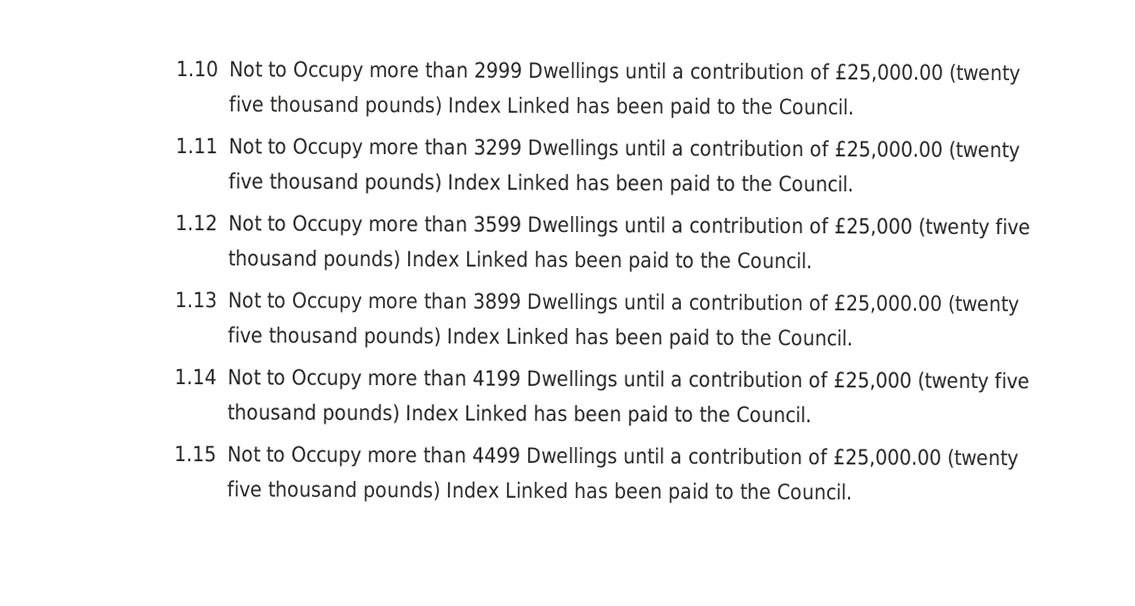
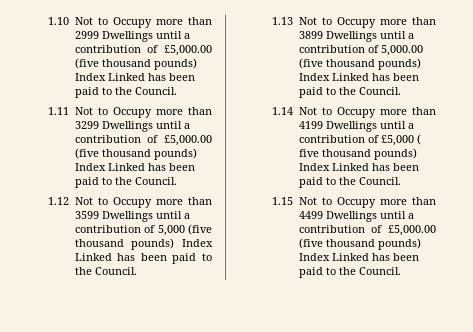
- 1.10 Not to Occupy more than 2999 Dwellings until a contribution of £25,000.00 (twenty five thousand pounds) Index Linked has been paid to the Council.
+ 1.10 Not to Occupy more than 2999 Dwellings until a contribution of £5,000.00 (five thousand pounds) Index Linked has been paid to the Council.
- 1.11 Not to Occupy more than 3299 Dwellings until a contribution of £25,000.00 (twenty five thousand pounds) Index Linked has been paid to the Council.
+ 1.11 Not to Occupy more than 3299 Dwellings until a contribution of £5,000.00 (five thousand pounds) Index Linked has been paid to the Council.
- 1.12 Not to Occupy more than 3599 Dwellings until a contribution of £25,000 (twenty five thousand pounds) Index Linked has been paid to the Council.
+ 1.12 Not to Occupy more than 3599 Dwellings until a contribution of 5,000 (five thousand pounds) Index Linked has been paid to the Council.
- 1.13 Not to Occupy more than 3899 Dwellings until a contribution of £25,000.00 (twenty five thousand pounds) Index Linked has been paid to the Council.
+ 1.13 Not to Occupy more than 3899 Dwellings until a contribution of 5,000.00 (five thousand pounds) Index Linked has been paid to the Council.
- 1.14 Not to Occupy more than 4199 Dwellings until a contribution of £25,000 (twenty five thousand pounds) Index Linked has been paid to the Council.
+ 1.14 Not to Occupy more than 4199 Dwellings until a contribution of £5,000 ( five thousand pounds) Index Linked has been paid to the Council.
- 1.15 Not to Occupy more than 4499 Dwellings until a contribution of £25,000.00 (twenty five thousand pounds) Index Linked has been paid to the Council.
+ 1.15 Not to Occupy more than 4499 Dwellings until a contribution of £5,000.00 (five thousand pounds) Index Linked has been paid to the Council.

